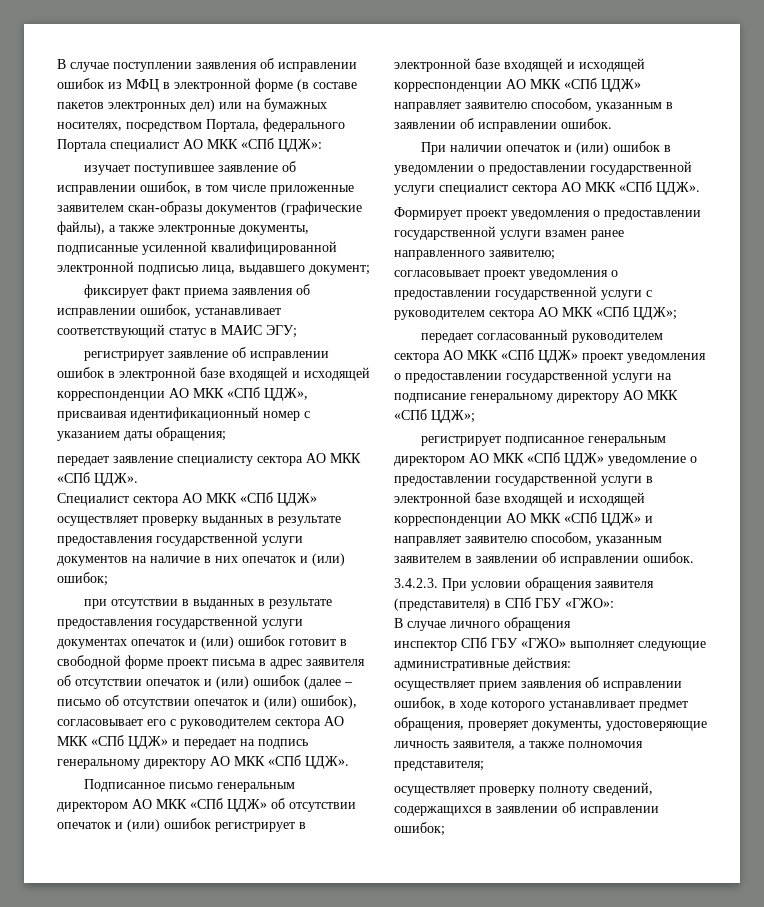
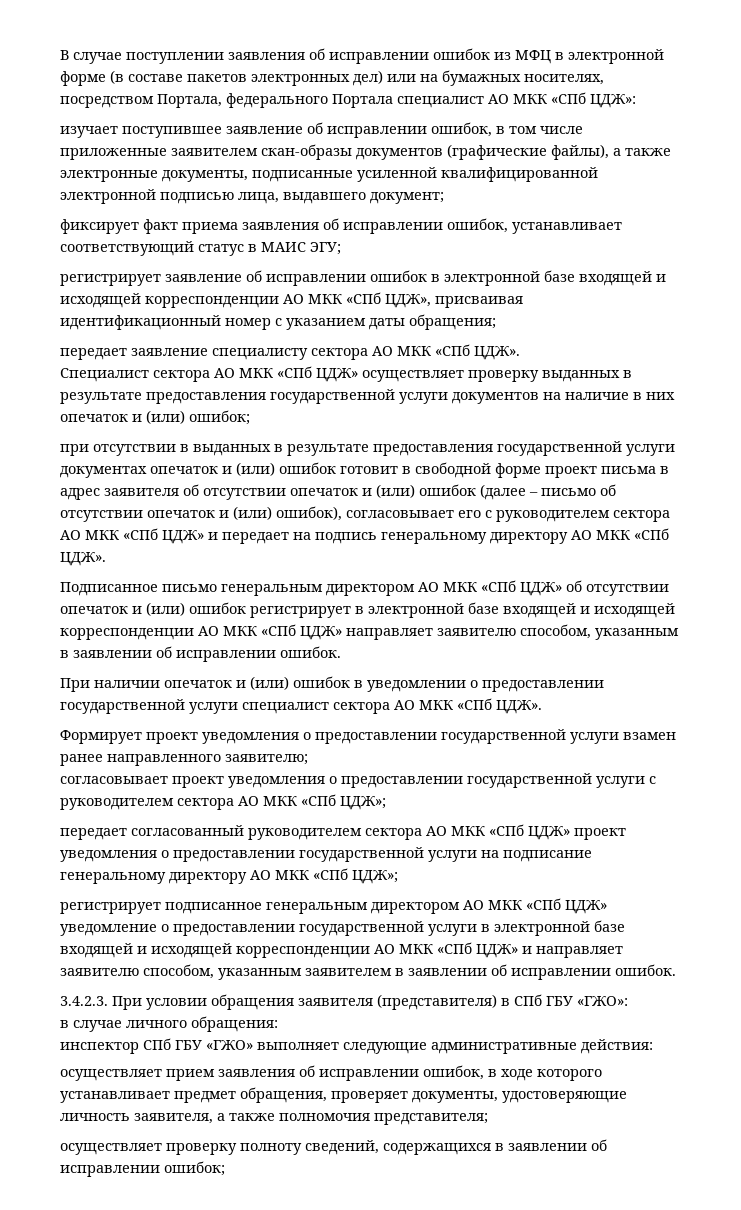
- В случае личного обращения
+ в случае личного обращения:

